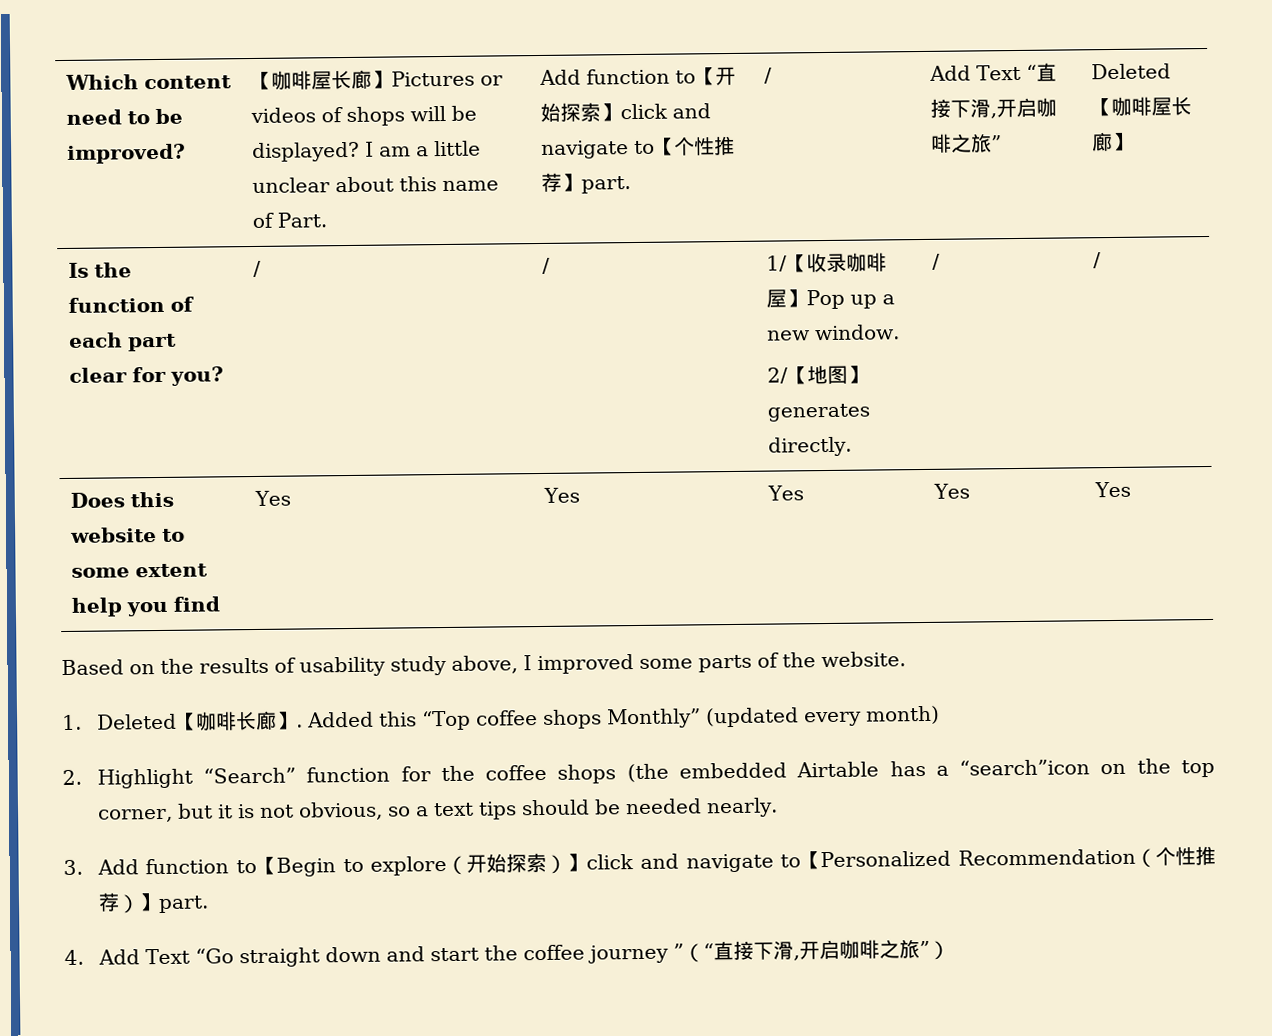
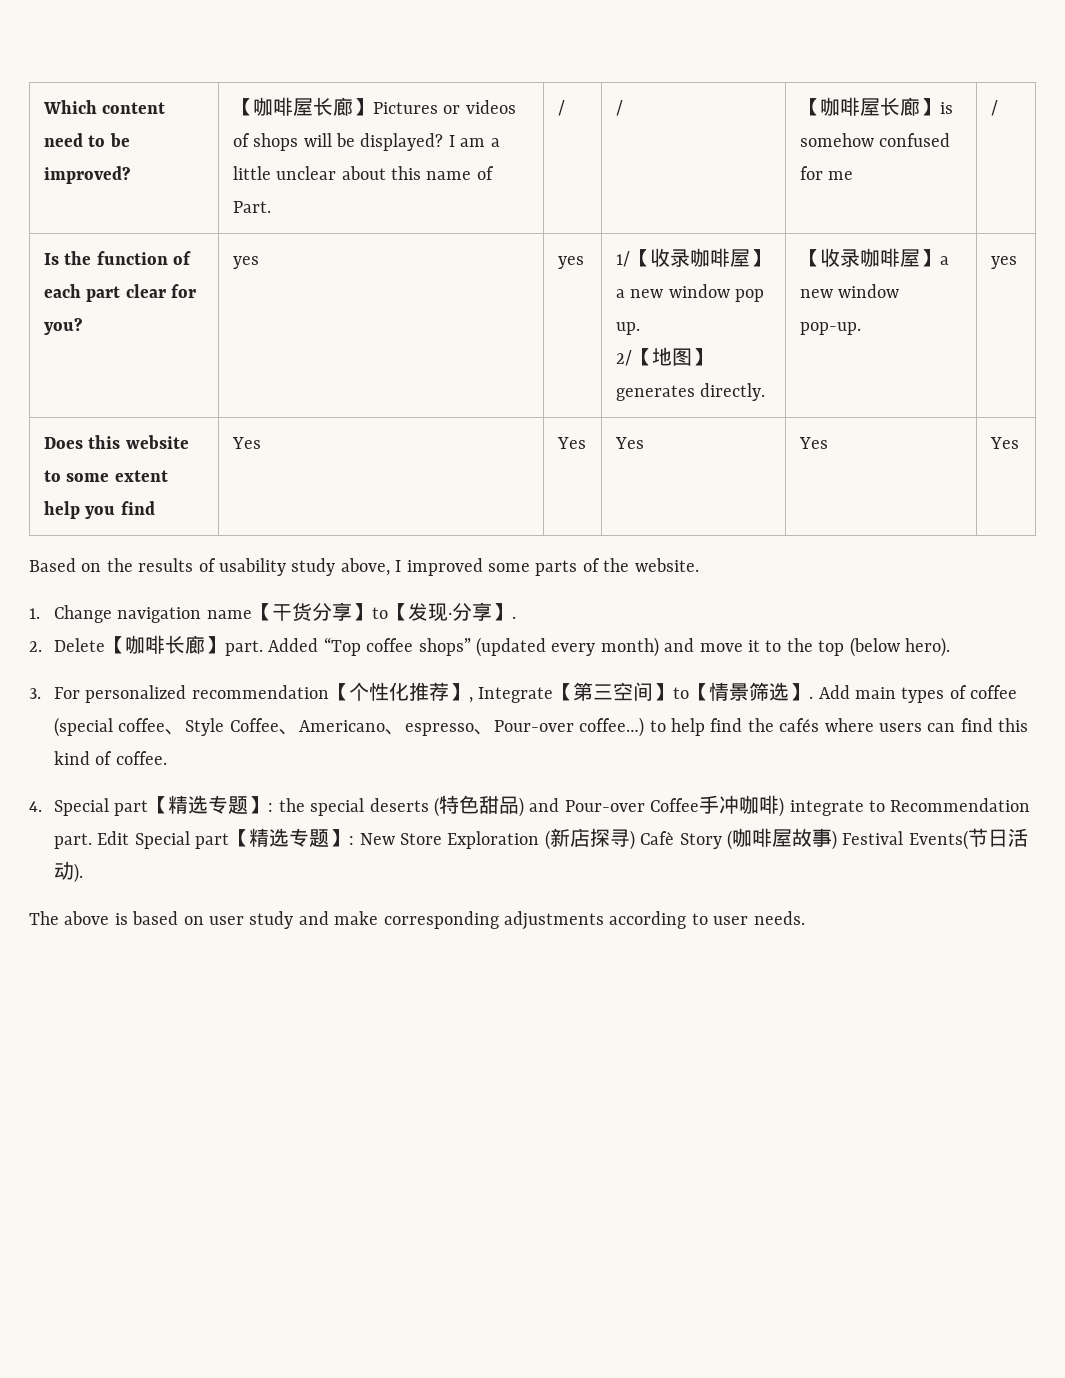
- Add function to【开始探索】click and navigate to【个性推荐】part. | / | Add Text “直接下滑,开启咖啡之旅” | Deleted【咖啡屋长廊】
+ / | / | 【咖啡屋长廊】is somehow confused for me | /
- Is the function of each part clear for you? | / | / | 1/【收录咖啡屋】Pop up a new window.
- 2/【地图】generates directly. | / | /
+ Is the function of each part clear for you? | yes | yes | 1/【收录咖啡屋】a new window pop up.
+ 2/【地图】generates directly. | 【收录咖啡屋】a new window pop-up. | yes
- 1. Deleted【咖啡长廊】. Added this “Top coffee shops Monthly” (updated every month)
- 2. Highlight “Search” function for the coffee shops (the embedded Airtable has a “search”icon on the top corner, but it is not obvious, so a text tips should be needed nearly.
- 3. Add function to【Begin to explore（开始探索）】click and navigate to【Personalized Recommendation（个性推荐）】part.
- 4. Add Text “Go straight down and start the coffee journey ”（“直接下滑,开启咖啡之旅”）
+ 1. Change navigation name【干货分享】to【发现·分享】.
+ 2. Delete【咖啡长廊】part. Added “Top coffee shops” (updated every month) and move it to the top (below hero).
+ 3. For personalized recommendation【个性化推荐】, Integrate【第三空间】to【情景筛选】. Add main types of coffee (special coffee、Style Coffee、Americano、espresso、Pour-over coffee…) to help find the cafés where users can find this kind of coffee.
+ 4. Special part【精选专题】: the special deserts (特色甜品) and Pour-over Coffee手冲咖啡) integrate to Recommendation part. Edit Special part【精选专题】: New Store Exploration (新店探寻) Cafè Story (咖啡屋故事) Festival Events(节日活动).
+ The above is based on user study and make corresponding adjustments according to user needs.

